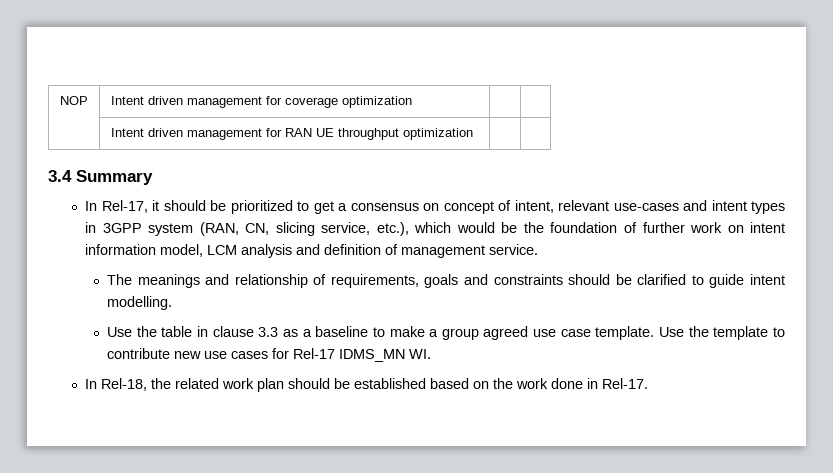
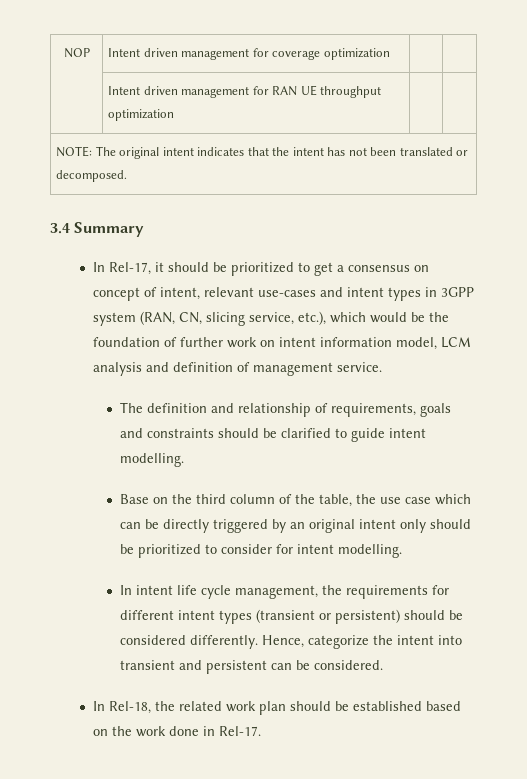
+ NOTE: The original intent indicates that the intent has not been translated or decomposed.
- The meanings and relationship of requirements, goals and constraints should be clarified to guide intent modelling.
+ The definition and relationship of requirements, goals and constraints should be clarified to guide intent modelling.
- Use the table in clause 3.3 as a baseline to make a group agreed use case template. Use the template to contribute new use cases for Rel-17 IDMS_MN WI.
+ Base on the third column of the table, the use case which can be directly triggered by an original intent only should be prioritized to consider for intent modelling.
+ In intent life cycle management, the requirements for different intent types (transient or persistent) should be considered differently. Hence, categorize the intent into transient and persistent can be considered.

